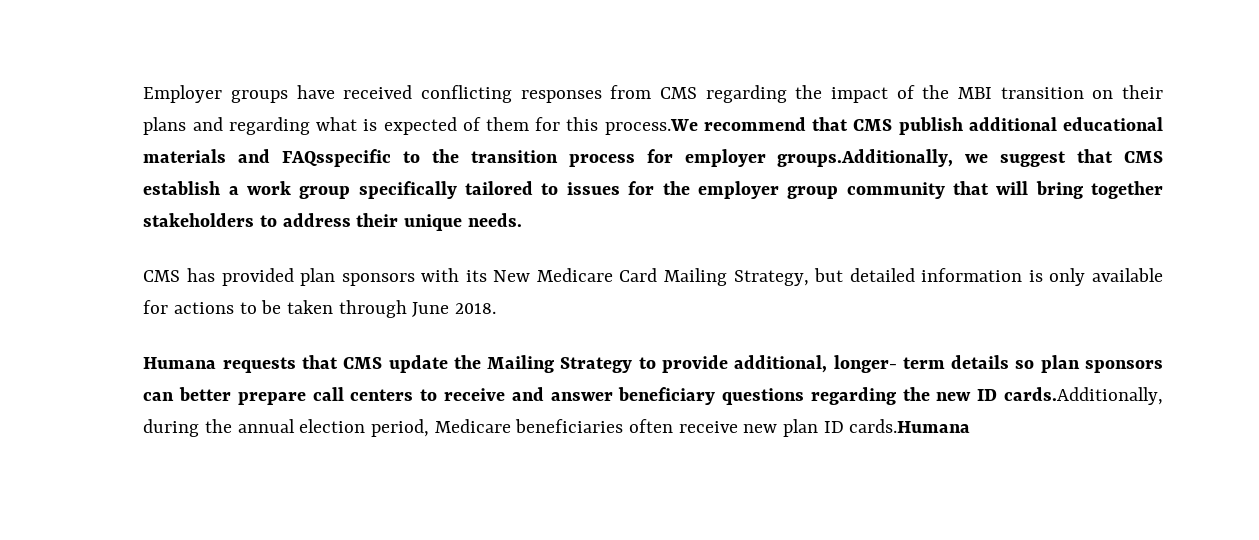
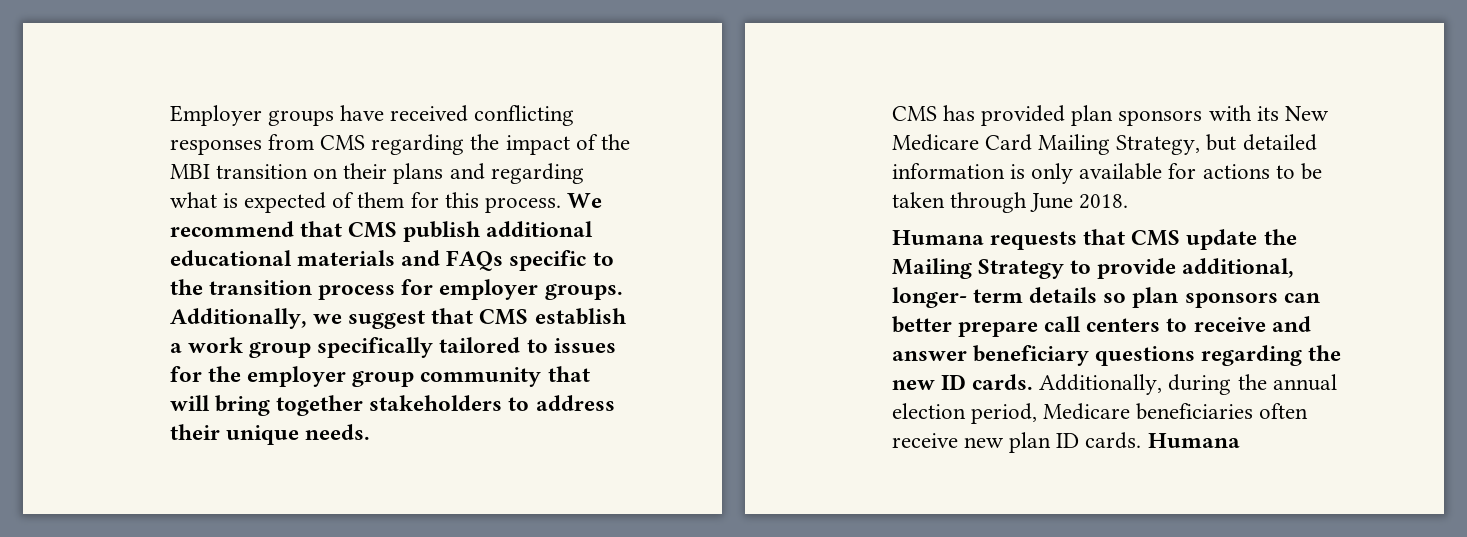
- Employer groups have received conflicting responses from CMS regarding the impact of the MBI transition on their plans and regarding what is expected of them for this process.We recommend that CMS publish additional educational materials and FAQsspecific to the transition process for employer groups.Additionally, we suggest that CMS establish a work group specifically tailored to issues for the employer group community that will bring together stakeholders to address their unique needs.
+ Employer groups have received conflicting responses from CMS regarding the impact of the MBI transition on their plans and regarding what is expected of them for this process. We recommend that CMS publish additional educational materials and FAQs specific to the transition process for employer groups. Additionally, we suggest that CMS establish a work group specifically tailored to issues for the employer group community that will bring together stakeholders to address their unique needs.
- Humana requests that CMS update the Mailing Strategy to provide additional, longer- term details so plan sponsors can better prepare call centers to receive and answer beneficiary questions regarding the new ID cards.Additionally, during the annual election period, Medicare beneficiaries often receive new plan ID cards.Humana
+ Humana requests that CMS update the Mailing Strategy to provide additional, longer- term details so plan sponsors can better prepare call centers to receive and answer beneficiary questions regarding the new ID cards. Additionally, during the annual election period, Medicare beneficiaries often receive new plan ID cards. Humana

